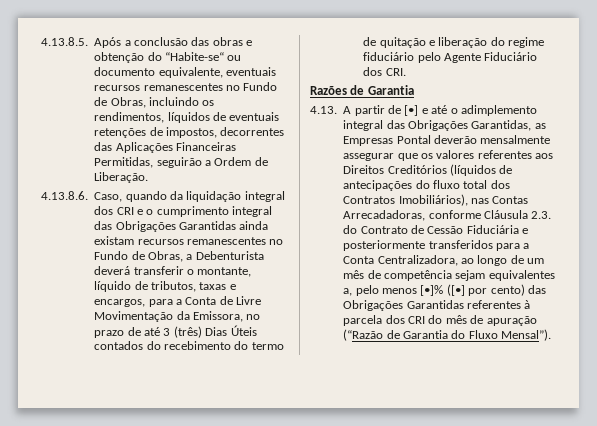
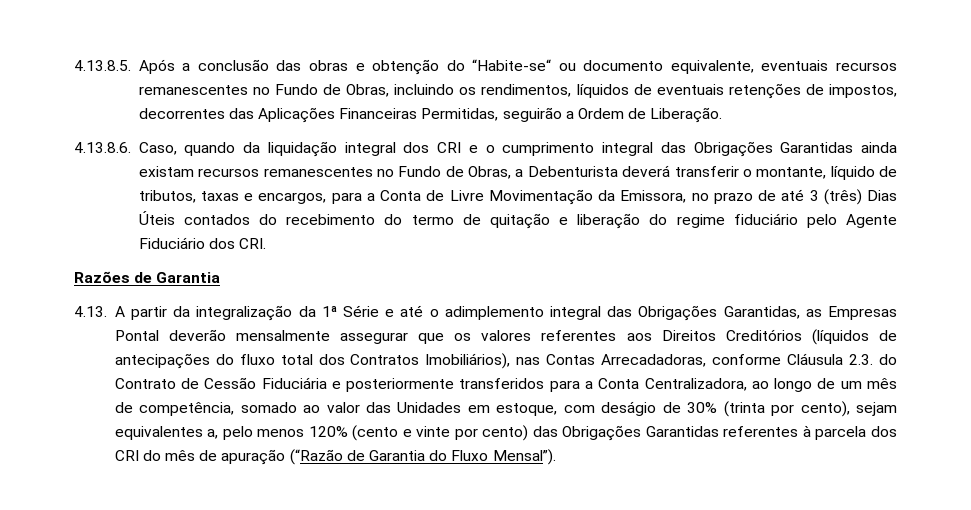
- 4.13. A partir de [•] e até o adimplemento integral das Obrigações Garantidas, as Empresas Pontal deverão mensalmente assegurar que os valores referentes aos Direitos Creditórios (líquidos de antecipações do fluxo total dos Contratos Imobiliários), nas Contas Arrecadadoras, conforme Cláusula 2.3. do Contrato de Cessão Fiduciária e posteriormente transferidos para a Conta Centralizadora, ao longo de um mês de competência sejam equivalentes a, pelo menos [•]% ([•] por cento) das Obrigações Garantidas referentes à parcela dos CRI do mês de apuração (“Razão de Garantia do Fluxo Mensal”).
+ 4.13. A partir da integralização da 1ª Série e até o adimplemento integral das Obrigações Garantidas, as Empresas Pontal deverão mensalmente assegurar que os valores referentes aos Direitos Creditórios (líquidos de antecipações do fluxo total dos Contratos Imobiliários), nas Contas Arrecadadoras, conforme Cláusula 2.3. do Contrato de Cessão Fiduciária e posteriormente transferidos para a Conta Centralizadora, ao longo de um mês de competência, somado ao valor das Unidades em estoque, com deságio de 30% (trinta por cento), sejam equivalentes a, pelo menos 120% (cento e vinte por cento) das Obrigações Garantidas referentes à parcela dos CRI do mês de apuração (“Razão de Garantia do Fluxo Mensal”).

